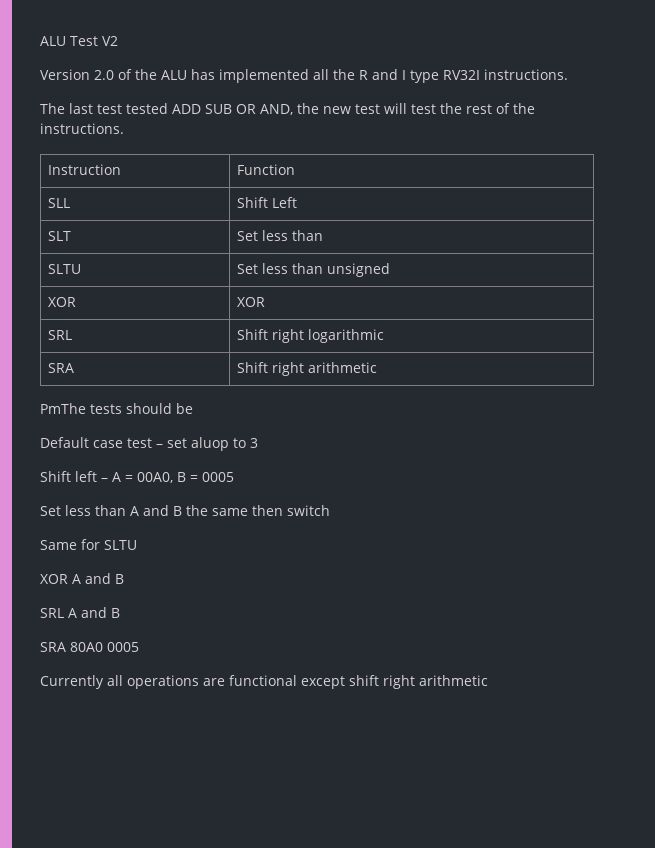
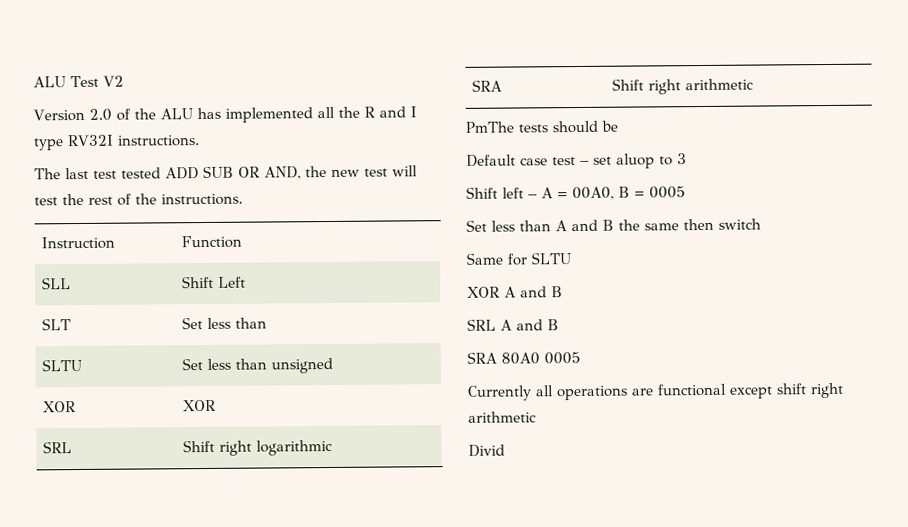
+ Divid

